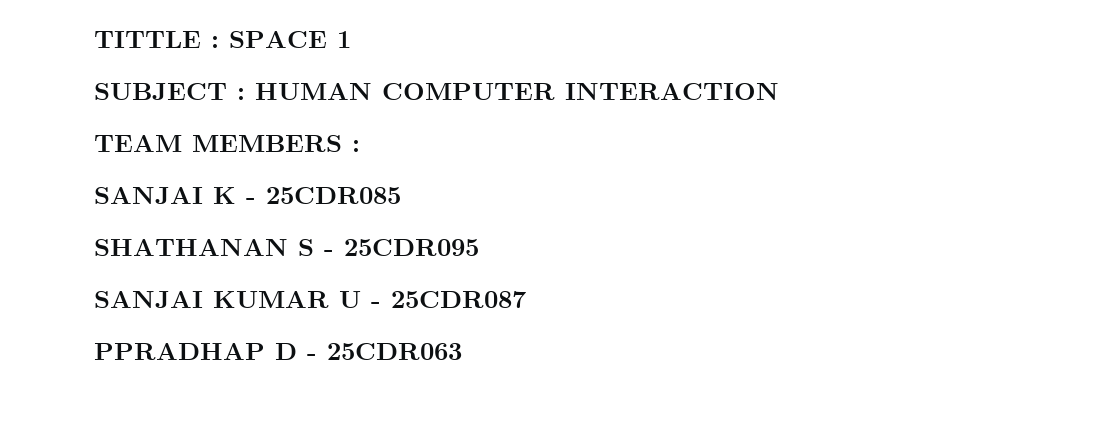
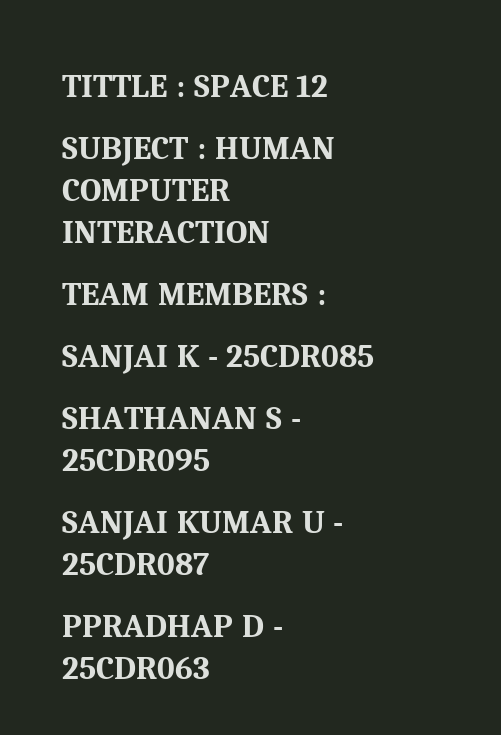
- TITTLE : SPACE 1
+ TITTLE : SPACE 12

